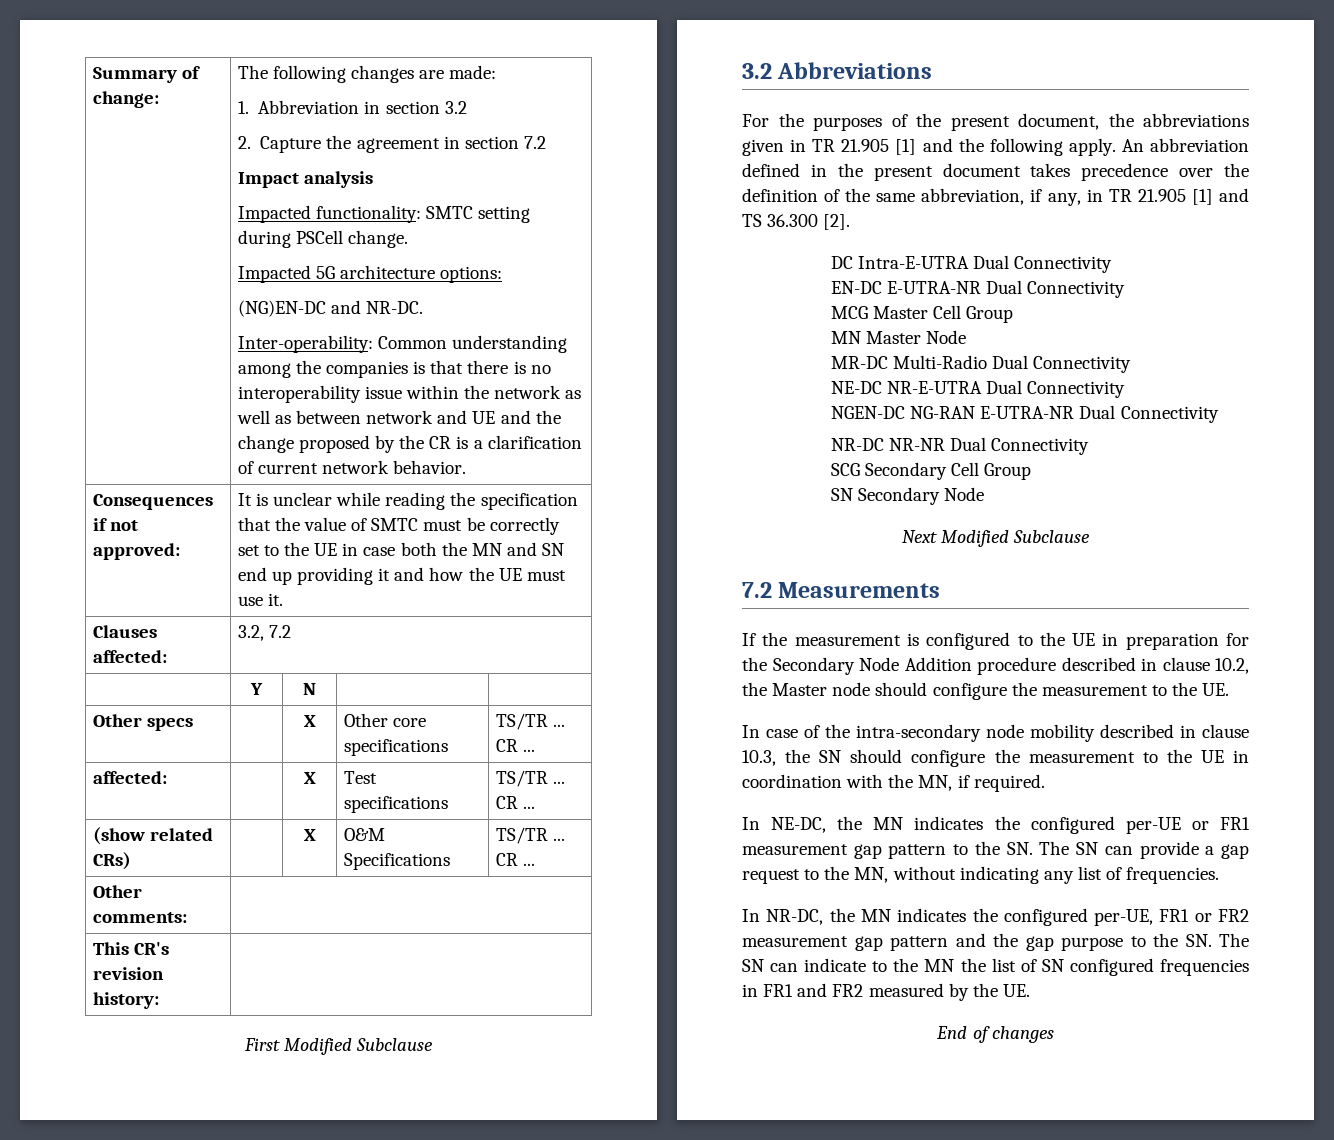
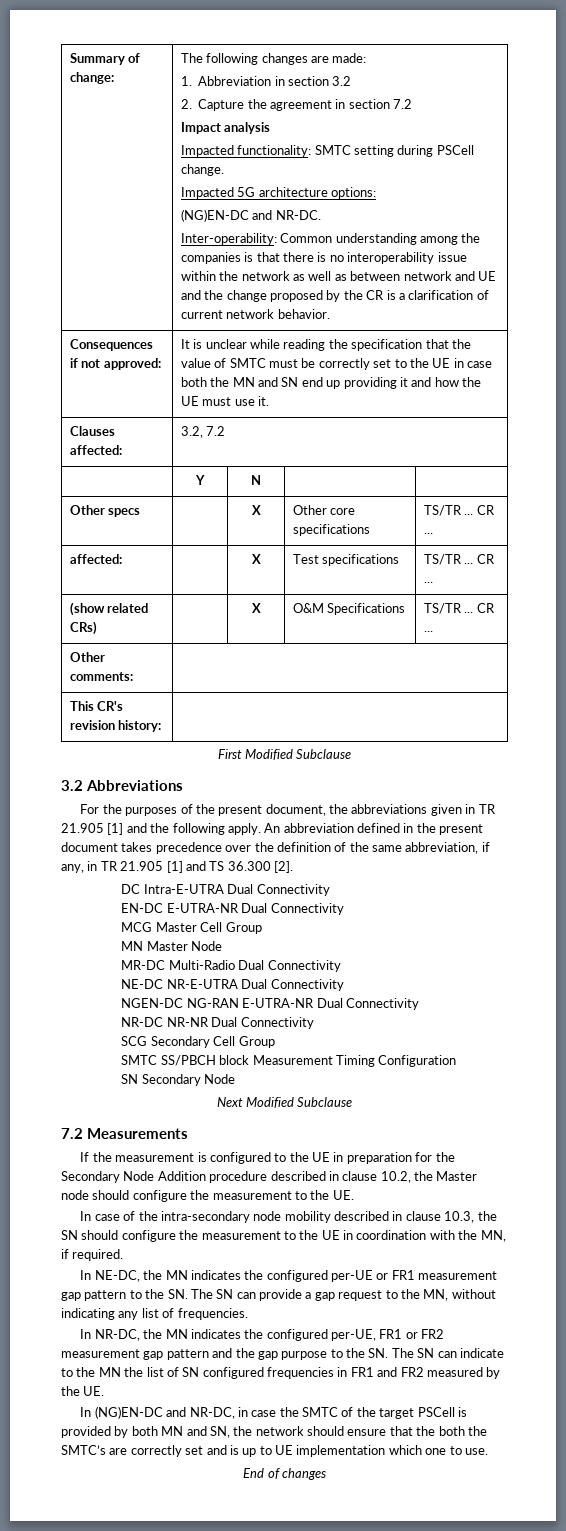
+ SMTC SS/PBCH block Measurement Timing Configuration
+ In (NG)EN-DC and NR-DC, in case the SMTC of the target PSCell is provided by both MN and SN, the network should ensure that the both the SMTC’s are correctly set and is up to UE implementation which one to use.

